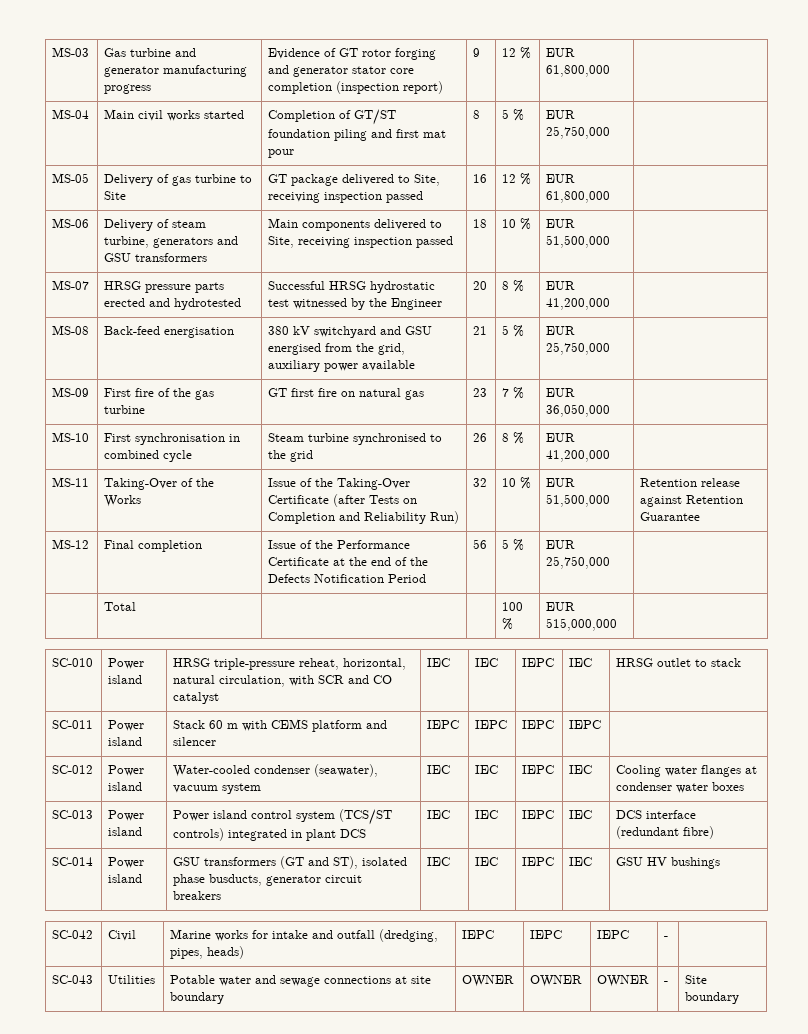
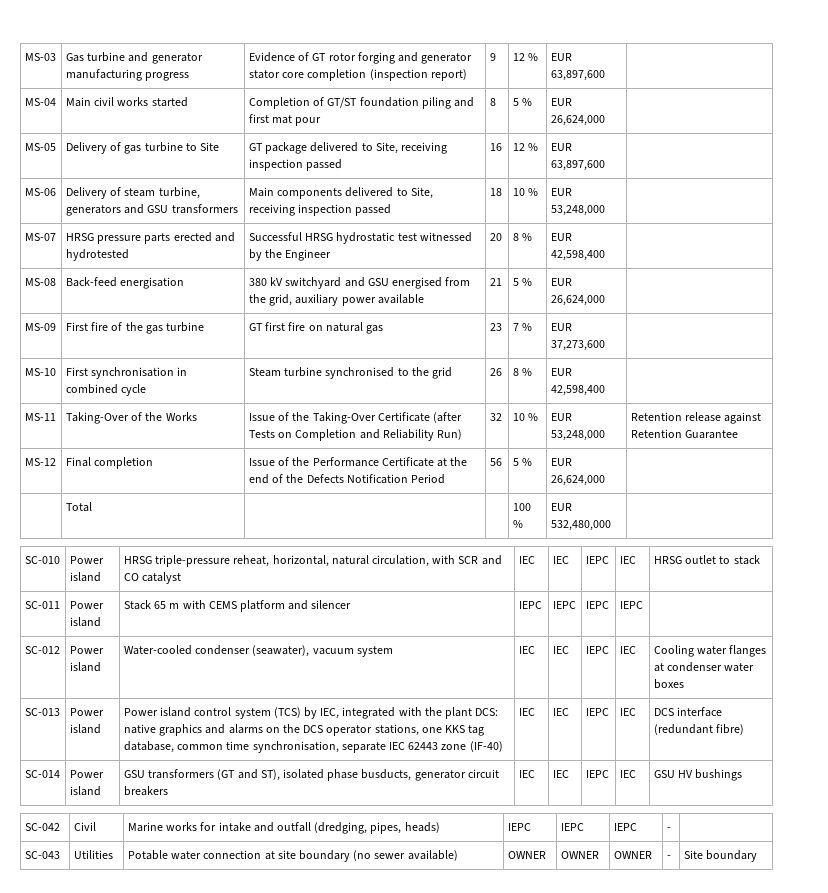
- MS-03 | Gas turbine and generator manufacturing progress | Evidence of GT rotor forging and generator stator core completion (inspection report) | 9 | 12 % | EUR 61,800,000 |
+ MS-03 | Gas turbine and generator manufacturing progress | Evidence of GT rotor forging and generator stator core completion (inspection report) | 9 | 12 % | EUR 63,897,600 |
- MS-04 | Main civil works started | Completion of GT/ST foundation piling and first mat pour | 8 | 5 % | EUR 25,750,000 |
+ MS-04 | Main civil works started | Completion of GT/ST foundation piling and first mat pour | 8 | 5 % | EUR 26,624,000 |
- MS-05 | Delivery of gas turbine to Site | GT package delivered to Site, receiving inspection passed | 16 | 12 % | EUR 61,800,000 |
+ MS-05 | Delivery of gas turbine to Site | GT package delivered to Site, receiving inspection passed | 16 | 12 % | EUR 63,897,600 |
- MS-06 | Delivery of steam turbine, generators and GSU transformers | Main components delivered to Site, receiving inspection passed | 18 | 10 % | EUR 51,500,000 |
+ MS-06 | Delivery of steam turbine, generators and GSU transformers | Main components delivered to Site, receiving inspection passed | 18 | 10 % | EUR 53,248,000 |
- MS-07 | HRSG pressure parts erected and hydrotested | Successful HRSG hydrostatic test witnessed by the Engineer | 20 | 8 % | EUR 41,200,000 |
+ MS-07 | HRSG pressure parts erected and hydrotested | Successful HRSG hydrostatic test witnessed by the Engineer | 20 | 8 % | EUR 42,598,400 |
- MS-08 | Back-feed energisation | 380 kV switchyard and GSU energised from the grid, auxiliary power available | 21 | 5 % | EUR 25,750,000 |
+ MS-08 | Back-feed energisation | 380 kV switchyard and GSU energised from the grid, auxiliary power available | 21 | 5 % | EUR 26,624,000 |
- MS-09 | First fire of the gas turbine | GT first fire on natural gas | 23 | 7 % | EUR 36,050,000 |
+ MS-09 | First fire of the gas turbine | GT first fire on natural gas | 23 | 7 % | EUR 37,273,600 |
- MS-10 | First synchronisation in combined cycle | Steam turbine synchronised to the grid | 26 | 8 % | EUR 41,200,000 |
+ MS-10 | First synchronisation in combined cycle | Steam turbine synchronised to the grid | 26 | 8 % | EUR 42,598,400 |
- MS-11 | Taking-Over of the Works | Issue of the Taking-Over Certificate (after Tests on Completion and Reliability Run) | 32 | 10 % | EUR 51,500,000 | Retention release against Retention Guarantee
+ MS-11 | Taking-Over of the Works | Issue of the Taking-Over Certificate (after Tests on Completion and Reliability Run) | 32 | 10 % | EUR 53,248,000 | Retention release against Retention Guarantee
- MS-12 | Final completion | Issue of the Performance Certificate at the end of the Defects Notification Period | 56 | 5 % | EUR 25,750,000 |
+ MS-12 | Final completion | Issue of the Performance Certificate at the end of the Defects Notification Period | 56 | 5 % | EUR 26,624,000 |
- | Total | | | 100 % | EUR 515,000,000 |
+ | Total | | | 100 % | EUR 532,480,000 |
- SC-011 | Power island | Stack 60 m with CEMS platform and silencer | IEPC | IEPC | IEPC | IEPC |
+ SC-011 | Power island | Stack 65 m with CEMS platform and silencer | IEPC | IEPC | IEPC | IEPC |
- Power island control system (TCS/ST controls) integrated in plant DCS
+ Power island control system (TCS) by IEC, integrated with the plant DCS: native graphics and alarms on the DCS operator stations, one KKS tag database, common time synchronisation, separate IEC 62443 zone (IF-40)
- SC-043 | Utilities | Potable water and sewage connections at site boundary | OWNER | OWNER | OWNER | - | Site boundary
+ SC-043 | Utilities | Potable water connection at site boundary (no sewer available) | OWNER | OWNER | OWNER | - | Site boundary

